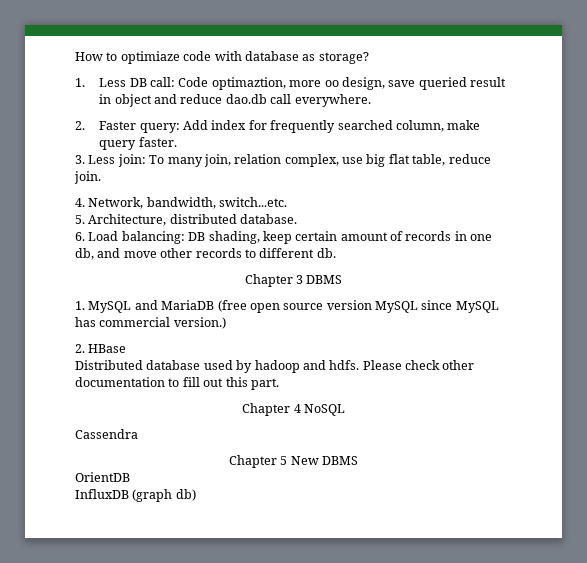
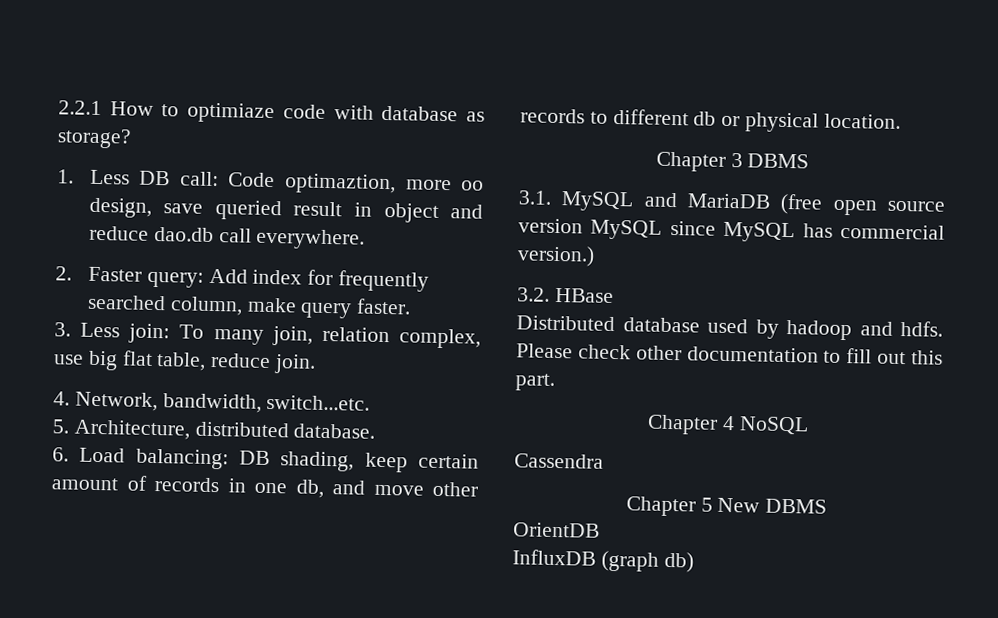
- How to optimiaze code with database as storage?
+ 2.2.1 How to optimiaze code with database as storage?
- 6. Load balancing: DB shading, keep certain amount of records in one db, and move other records to different db.
+ 6. Load balancing: DB shading, keep certain amount of records in one db, and move other records to different db or physical location.
- 1. MySQL and MariaDB (free open source version MySQL since MySQL has commercial version.)
+ 3.1. MySQL and MariaDB (free open source version MySQL since MySQL has commercial version.)
- 2. HBase
+ 3.2. HBase

